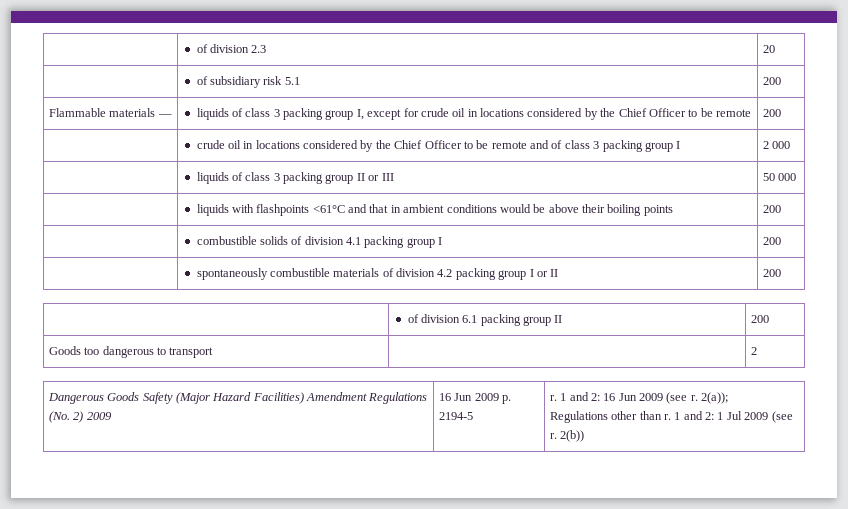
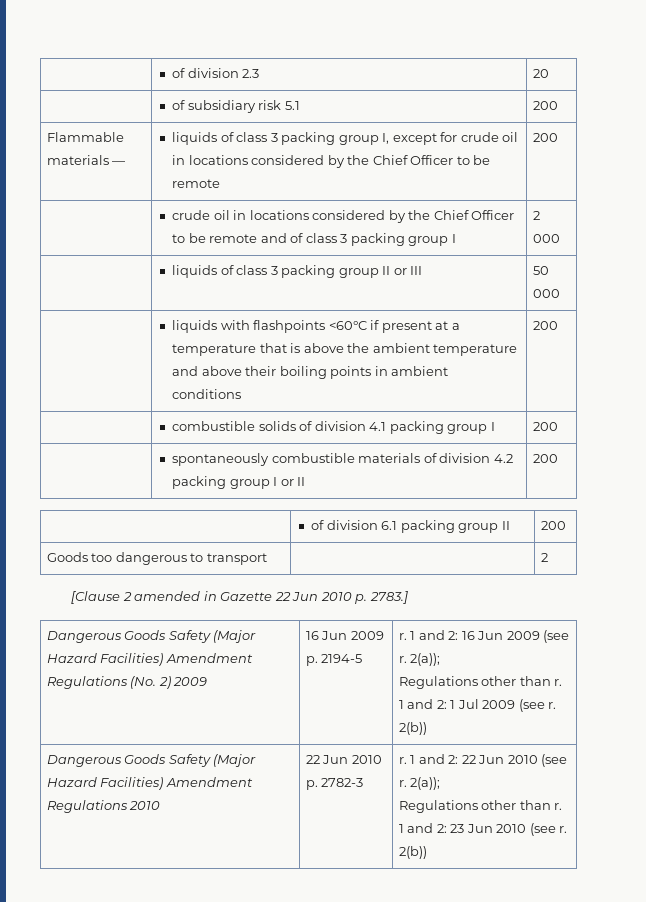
- | liquids with flashpoints <61°C and that in ambient conditions would be above their boiling points | 200
+ | liquids with flashpoints <60°C if present at a temperature that is above the ambient temperature and above their boiling points in ambient conditions | 200
+ [Clause 2 amended in Gazette 22 Jun 2010 p. 2783.]
+ Dangerous Goods Safety (Major Hazard Facilities) Amendment Regulations 2010 | 22 Jun 2010 p. 2782-3 | r. 1 and 2: 22 Jun 2010 (see r. 2(a));
+ Regulations other than r. 1 and 2: 23 Jun 2010 (see r. 2(b))

